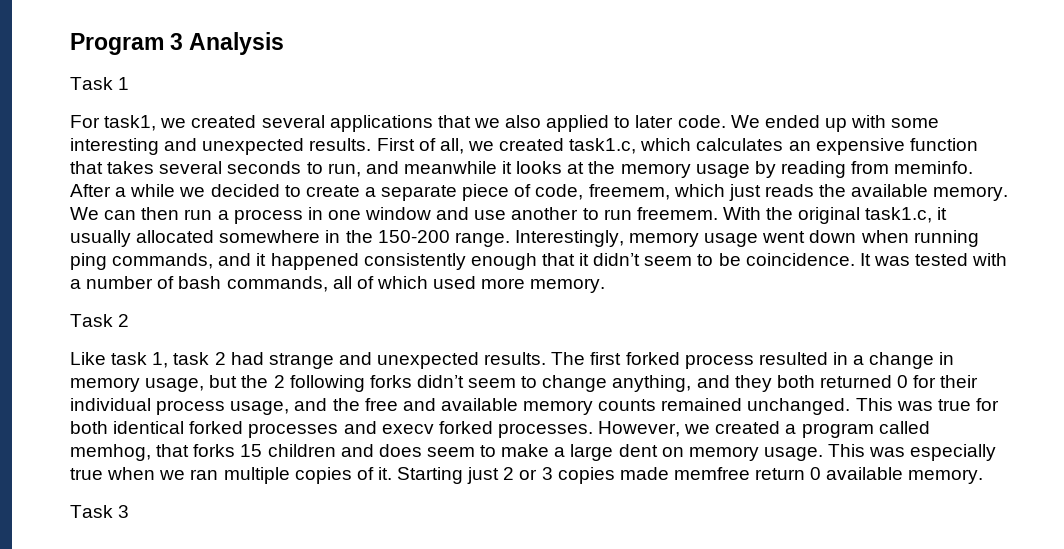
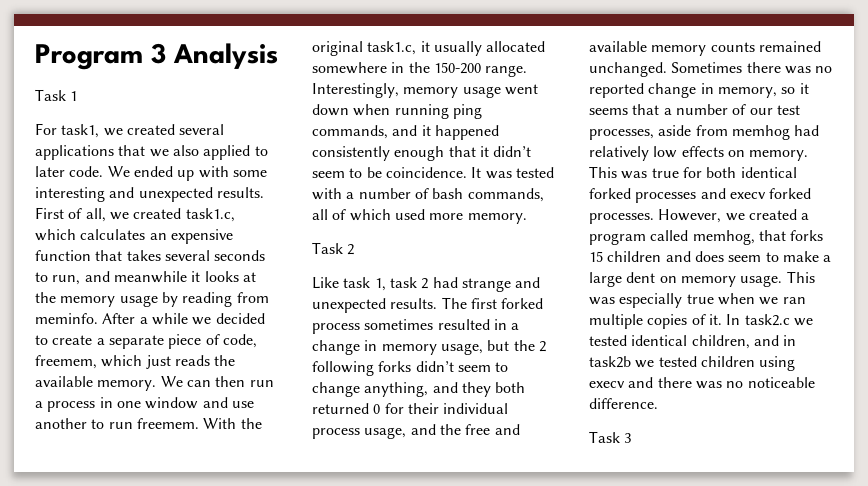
- The first forked process resulted in a change in memory usage, but the 2 following forks didn’t seem to change anything, and they both returned 0 for their individual process usage, and the free and available memory counts remained unchanged.
+ The first forked process sometimes resulted in a change in memory usage, but the 2 following forks didn’t seem to change anything, and they both returned 0 for their individual process usage, and the free and available memory counts remained unchanged.
+ Sometimes there was no reported change in memory, so it seems that a number of our test processes, aside from memhog had relatively low effects on memory.
- Starting just 2 or 3 copies made memfree return 0 available memory.
+ In task2.c we tested identical children, and in task2b we tested children using execv and there was no noticeable difference.

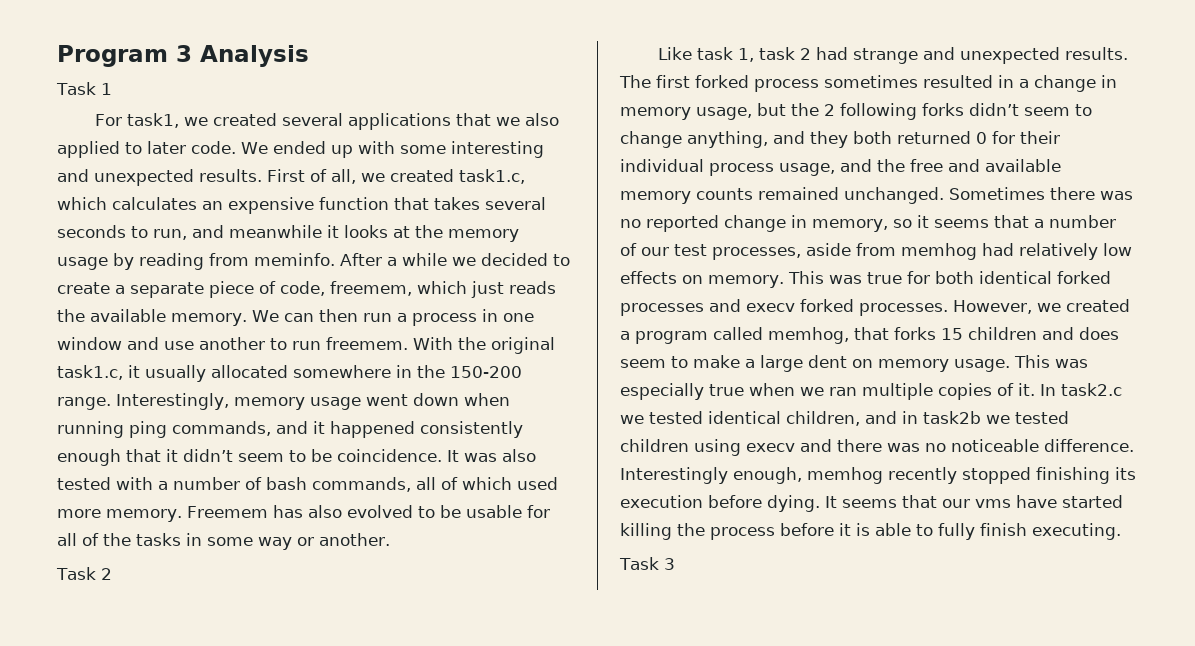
- It was tested with a number of bash commands, all of which used more memory.
+ It was also tested with a number of bash commands, all of which used more memory. Freemem has also evolved to be usable for all of the tasks in some way or another.
+ Interestingly enough, memhog recently stopped finishing its execution before dying. It seems that our vms have started killing the process before it is able to fully finish executing.

